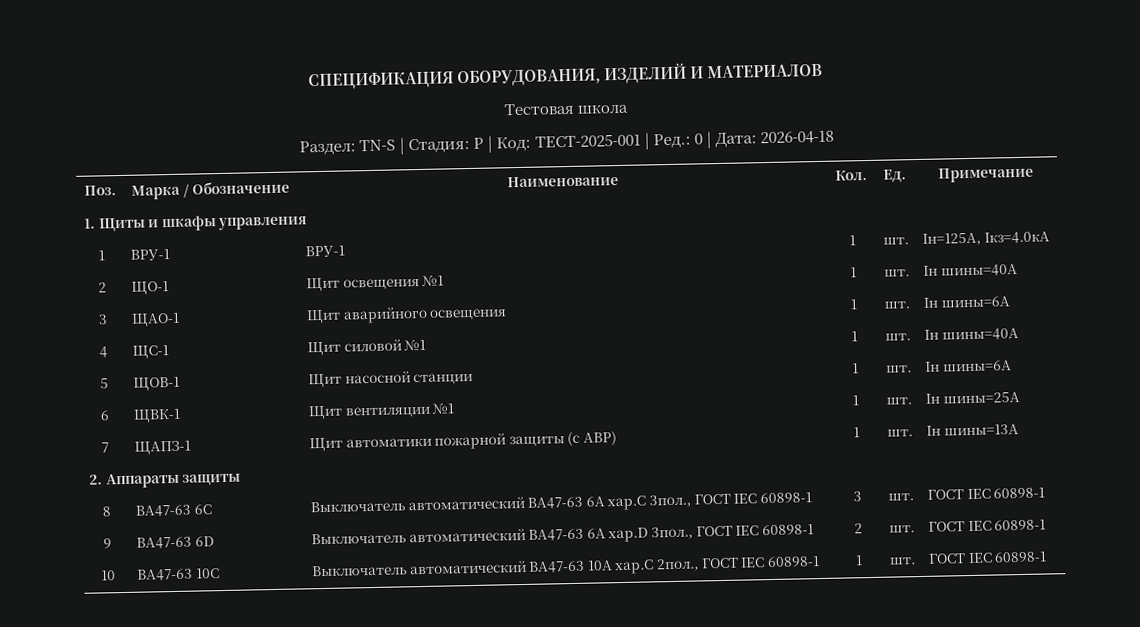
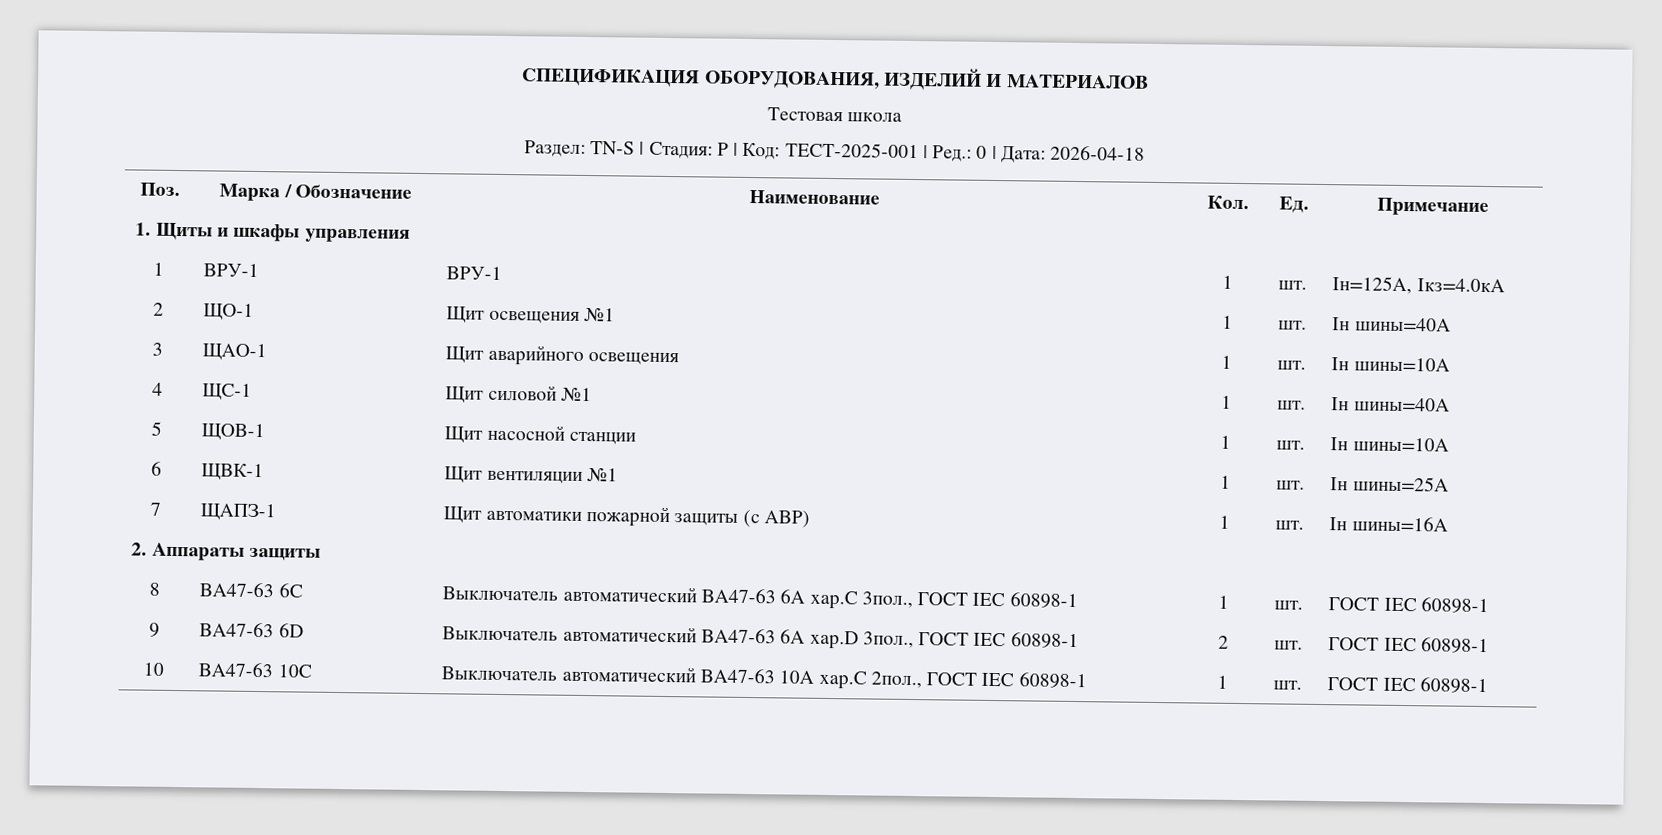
- 3 | ЩАО-1 | Щит аварийного освещения | 1 | шт. | Iн шины=6А
+ 3 | ЩАО-1 | Щит аварийного освещения | 1 | шт. | Iн шины=10А
- 5 | ЩОВ-1 | Щит насосной станции | 1 | шт. | Iн шины=6А
+ 5 | ЩОВ-1 | Щит насосной станции | 1 | шт. | Iн шины=10А
- 7 | ЩАПЗ-1 | Щит автоматики пожарной защиты (с АВР) | 1 | шт. | Iн шины=13А
+ 7 | ЩАПЗ-1 | Щит автоматики пожарной защиты (с АВР) | 1 | шт. | Iн шины=16А
- 8 | ВА47-63 6C | Выключатель автоматический ВА47-63 6А хар.C 3пол., ГОСТ IEC 60898-1 | 3 | шт. | ГОСТ IEC 60898-1
+ 8 | ВА47-63 6C | Выключатель автоматический ВА47-63 6А хар.C 3пол., ГОСТ IEC 60898-1 | 1 | шт. | ГОСТ IEC 60898-1

